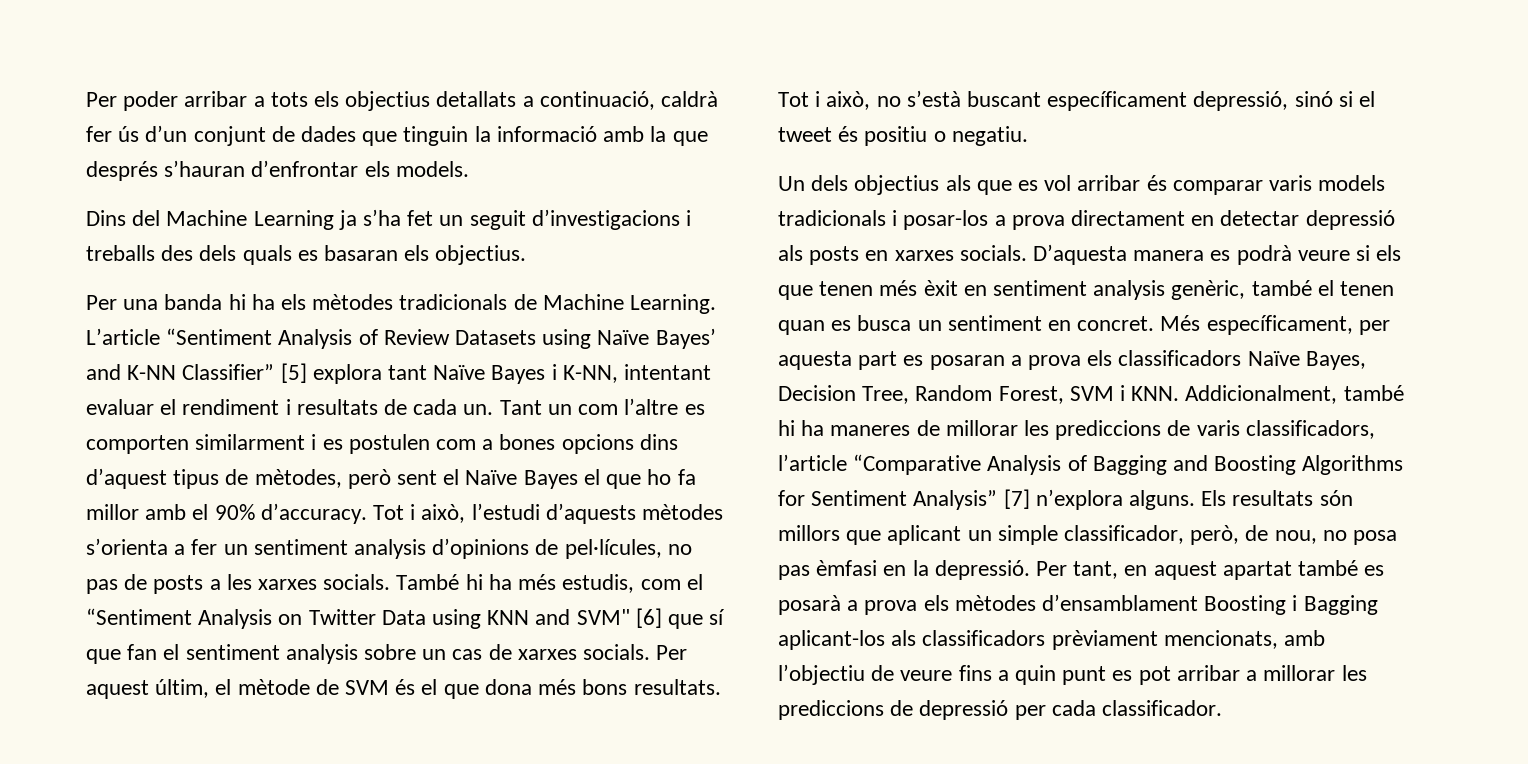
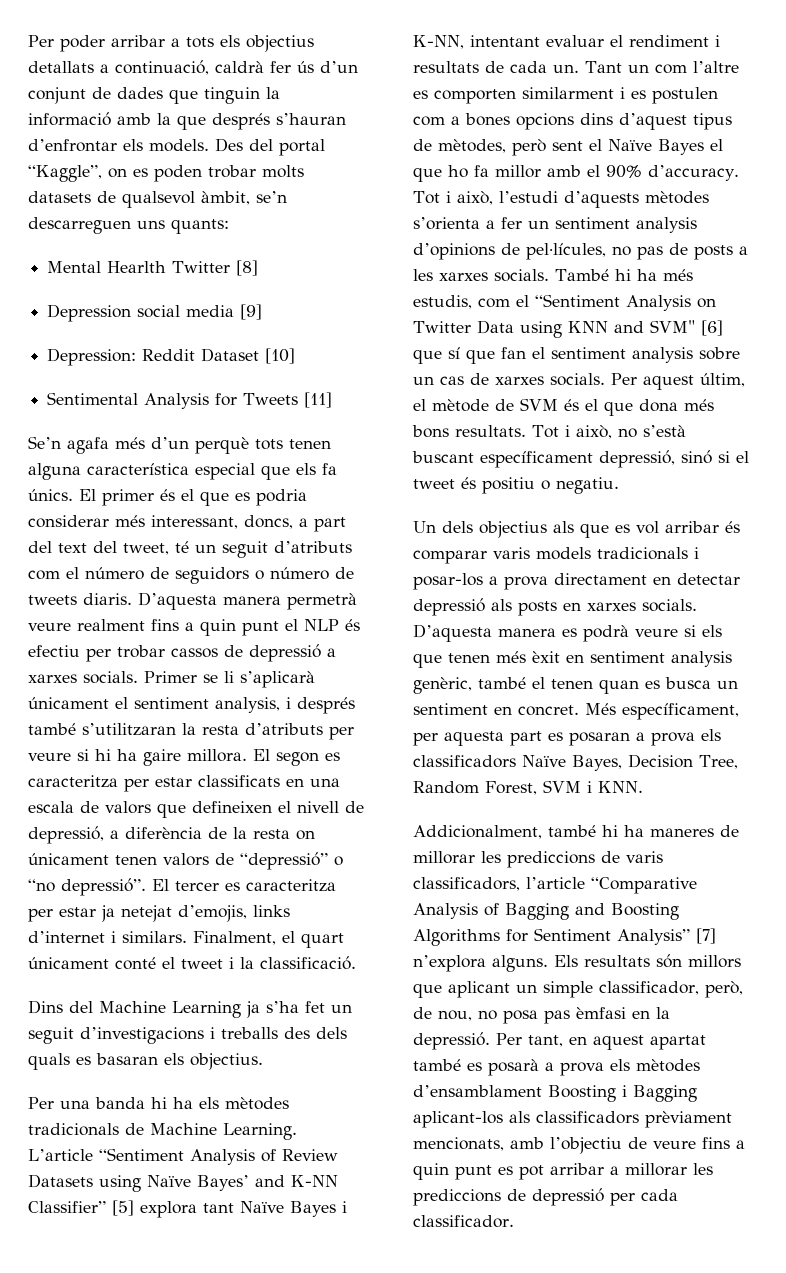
+ Des del portal “Kaggle”, on es poden trobar molts datasets de qualsevol àmbit, se’n descarreguen uns quants:
+ Mental Hearlth Twitter [8]
+ Depression social media [9]
+ Depression: Reddit Dataset [10]
+ Sentimental Analysis for Tweets [11]
+ Se’n agafa més d’un perquè tots tenen alguna característica especial que els fa únics. El primer és el que es podria considerar més interessant, doncs, a part del text del tweet, té un seguit d’atributs com el número de seguidors o número de tweets diaris. D’aquesta manera permetrà veure realment fins a quin punt el NLP és efectiu per trobar cassos de depressió a xarxes socials. Primer se li s’aplicarà únicament el sentiment analysis, i després també s’utilitzaran la resta d’atributs per veure si hi ha gaire millora. El segon es caracteritza per estar classificats en una escala de valors que defineixen el nivell de depressió, a diferència de la resta on únicament tenen valors de “depressió” o “no depressió”. El tercer es caracteritza per estar ja netejat d’emojis, links d’internet i similars. Finalment, el quart únicament conté el tweet i la classificació.
- Més específicament, per aquesta part es posaran a prova els classificadors Naïve Bayes, Decision Tree, Random Forest, SVM i KNN. Addicionalment, també hi ha maneres de millorar les prediccions de varis classificadors, l’article “Comparative Analysis of Bagging and Boosting Algorithms for Sentiment Analysis” [7] n’explora alguns.
+ Més específicament, per aquesta part es posaran a prova els classificadors Naïve Bayes, Decision Tree, Random Forest, SVM i KNN.
+ Addicionalment, també hi ha maneres de millorar les prediccions de varis classificadors, l’article “Comparative Analysis of Bagging and Boosting Algorithms for Sentiment Analysis” [7] n’explora alguns.

